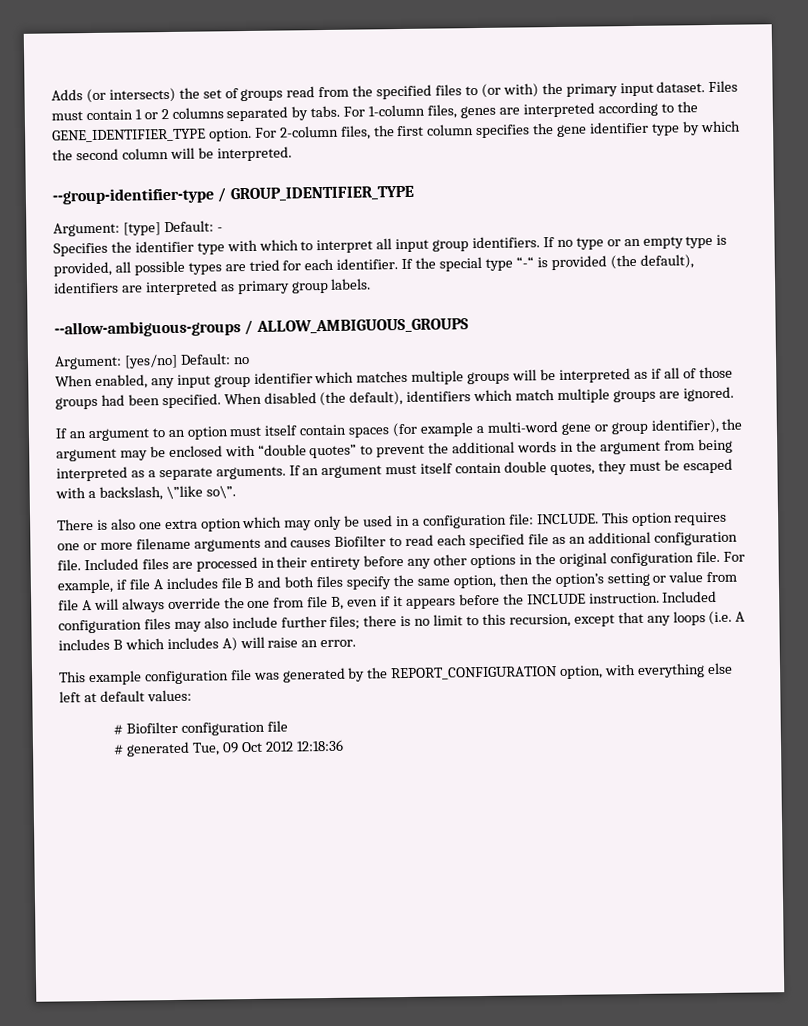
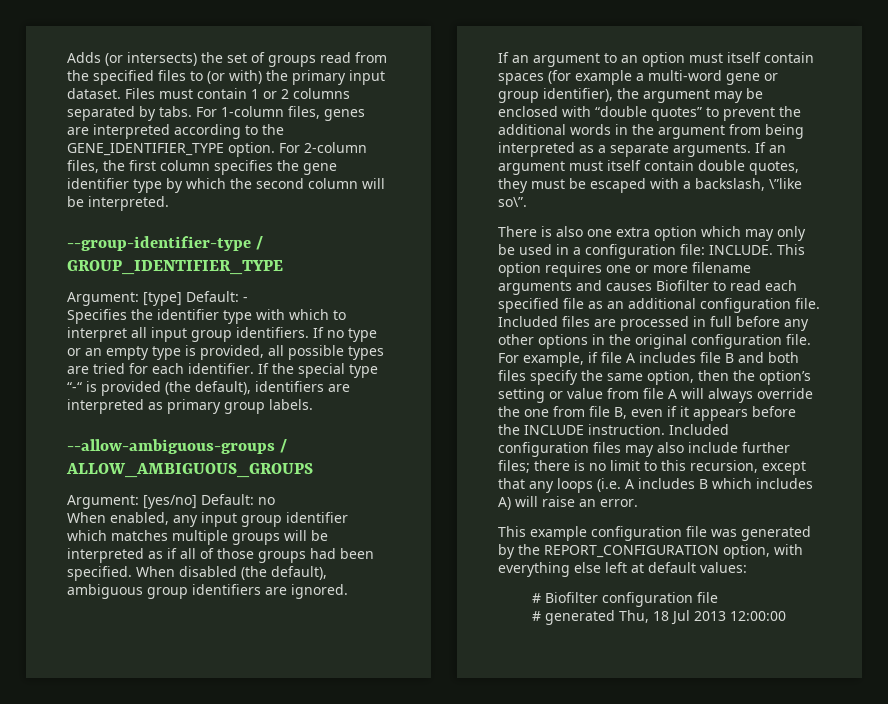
- When disabled (the default), identifiers which match multiple groups are ignored.
+ When disabled (the default), ambiguous group identifiers are ignored.
- Included files are processed in their entirety before any other options in the original configuration file.
+ Included files are processed in full before any other options in the original configuration file.
- # generated Tue, 09 Oct 2012 12:18:36
+ # generated Thu, 18 Jul 2013 12:00:00

